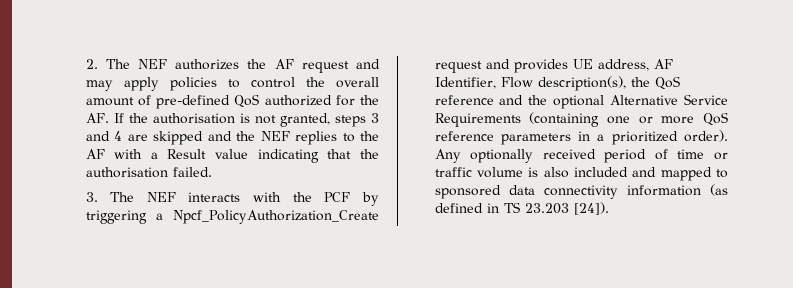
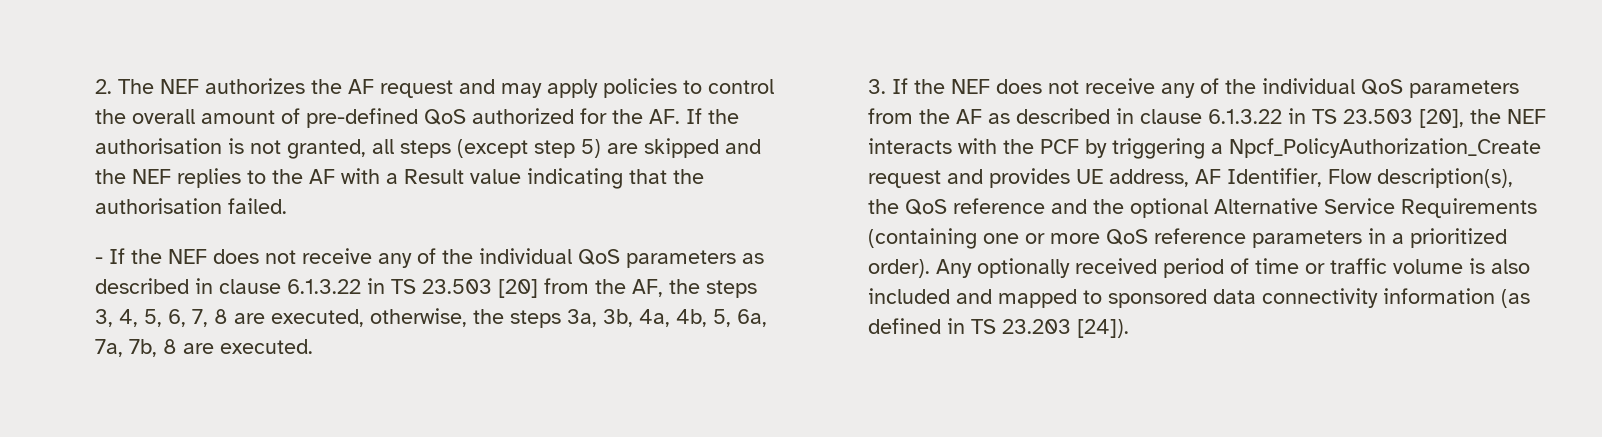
- 2. The NEF authorizes the AF request and may apply policies to control the overall amount of pre-defined QoS authorized for the AF. If the authorisation is not granted, steps 3 and 4 are skipped and the NEF replies to the AF with a Result value indicating that the authorisation failed.
+ 2. The NEF authorizes the AF request and may apply policies to control the overall amount of pre-defined QoS authorized for the AF. If the authorisation is not granted, all steps (except step 5) are skipped and the NEF replies to the AF with a Result value indicating that the authorisation failed.
- 3. The NEF interacts with the PCF by triggering a Npcf_PolicyAuthorization_Create request and provides UE address, AF Identifier, Flow description(s), the QoS reference and the optional Alternative Service Requirements (containing one or more QoS reference parameters in a prioritized order).
+ - If the NEF does not receive any of the individual QoS parameters as described in clause 6.1.3.22 in TS 23.503 [20] from the AF, the steps 3, 4, 5, 6, 7, 8 are executed, otherwise, the steps 3a, 3b, 4a, 4b, 5, 6a, 7a, 7b, 8 are executed.
+ 3. If the NEF does not receive any of the individual QoS parameters from the AF as described in clause 6.1.3.22 in TS 23.503 [20], the NEF interacts with the PCF by triggering a Npcf_PolicyAuthorization_Create request and provides UE address, AF Identifier, Flow description(s), the QoS reference and the optional Alternative Service Requirements (containing one or more QoS reference parameters in a prioritized order).

